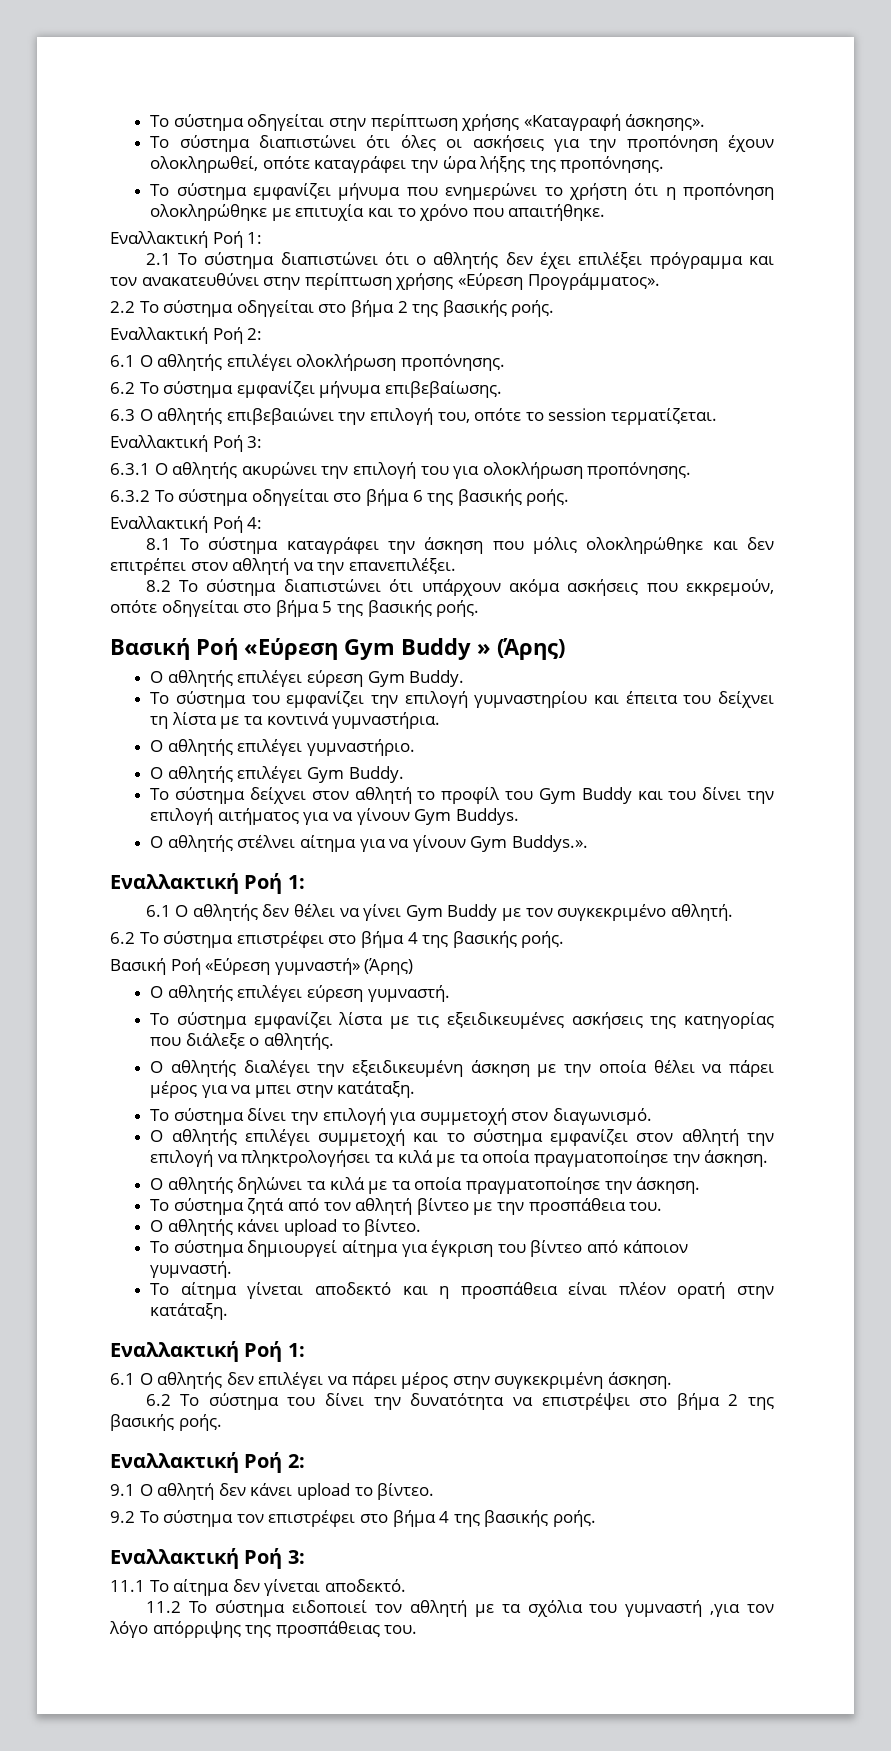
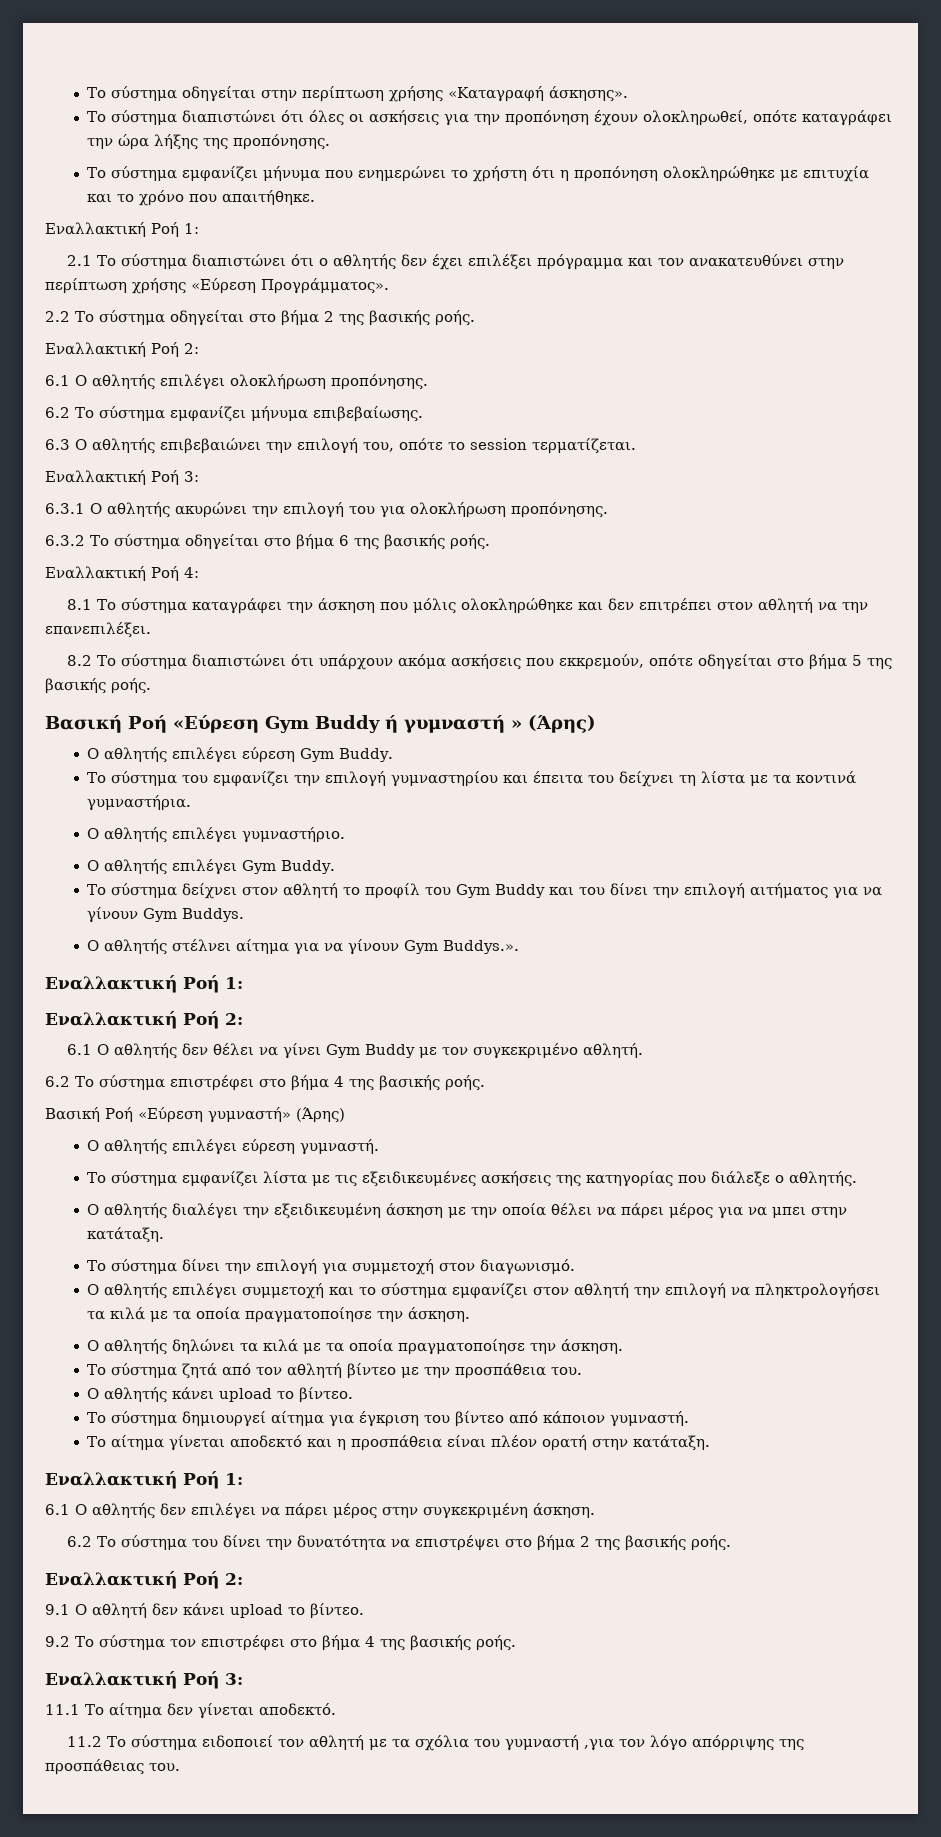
- Βασική Ροή «Εύρεση Gym Buddy » (Άρης)
+ Βασική Ροή «Εύρεση Gym Buddy ή γυμναστή » (Άρης)
  Ο αθλητής στέλνει αίτημα για να γίνουν Gym Buddys.».
  Εναλλακτική Ροή 1:
+ Εναλλακτική Ροή 2:

